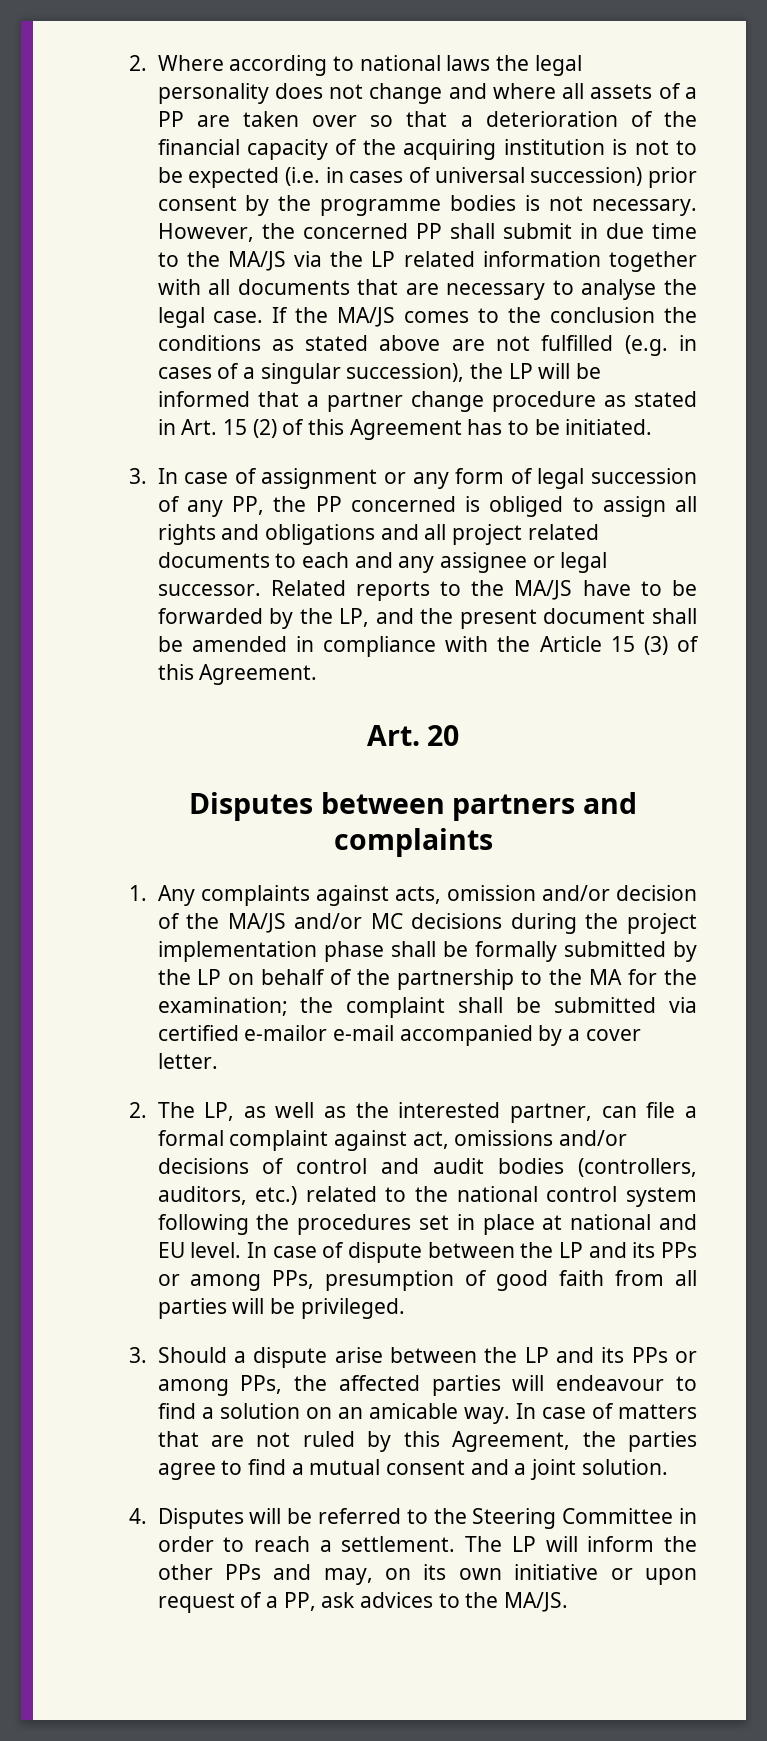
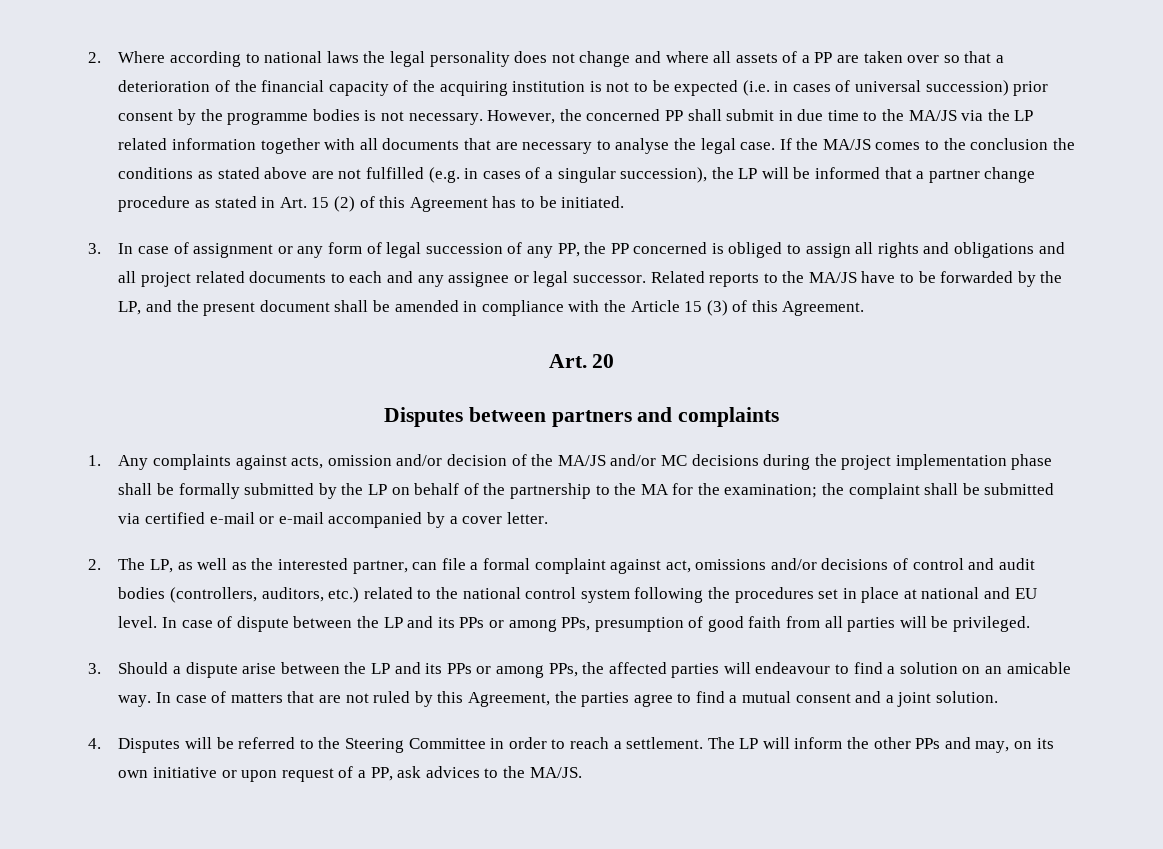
- 1. Any complaints against acts, omission and/or decision of the MA/JS and/or MC decisions during the project implementation phase shall be formally submitted by the LP on behalf of the partnership to the MA for the examination; the complaint shall be submitted via certified e-mailor e-mail accompanied by a cover letter.
+ 1. Any complaints against acts, omission and/or decision of the MA/JS and/or MC decisions during the project implementation phase shall be formally submitted by the LP on behalf of the partnership to the MA for the examination; the complaint shall be submitted via certified e-mail or e-mail accompanied by a cover letter.

